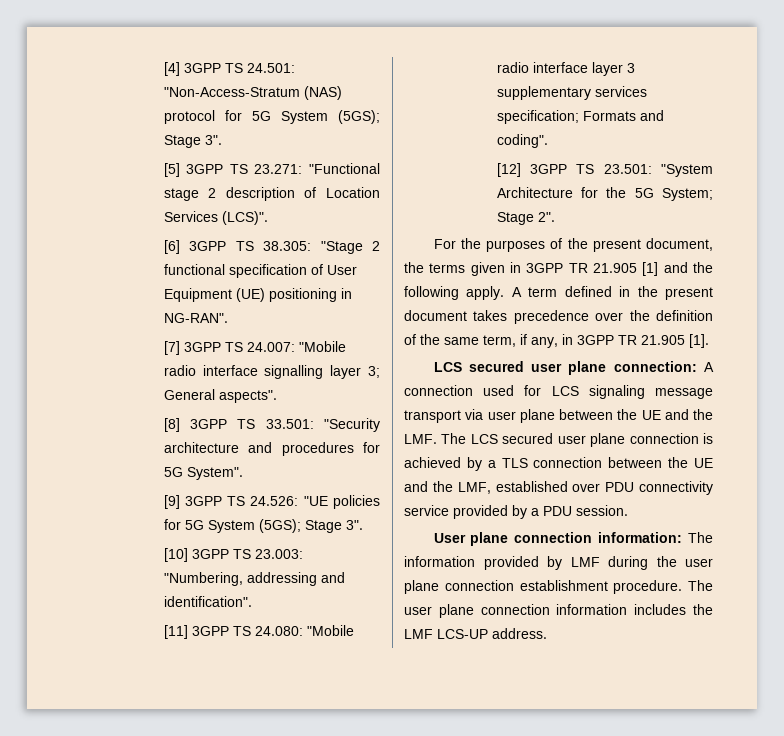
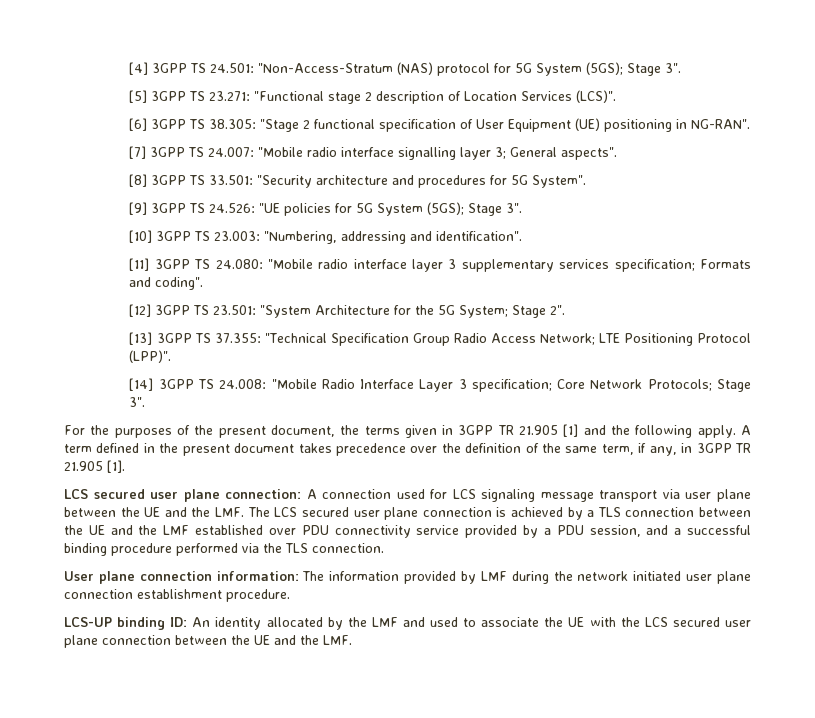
+ [13] 3GPP TS 37.355: "Technical Specification Group Radio Access Network; LTE Positioning Protocol (LPP)".
+ [14] 3GPP TS 24.008: "Mobile Radio Interface Layer 3 specification; Core Network Protocols; Stage 3".
- LCS secured user plane connection: A connection used for LCS signaling message transport via user plane between the UE and the LMF. The LCS secured user plane connection is achieved by a TLS connection between the UE and the LMF, established over PDU connectivity service provided by a PDU session.
+ LCS secured user plane connection: A connection used for LCS signaling message transport via user plane between the UE and the LMF. The LCS secured user plane connection is achieved by a TLS connection between the UE and the LMF established over PDU connectivity service provided by a PDU session, and a successful binding procedure performed via the TLS connection.
- User plane connection information: The information provided by LMF during the user plane connection establishment procedure. The user plane connection information includes the LMF LCS-UP address.
+ User plane connection information: The information provided by LMF during the network initiated user plane connection establishment procedure.
+ LCS-UP binding ID: An identity allocated by the LMF and used to associate the UE with the LCS secured user plane connection between the UE and the LMF.

